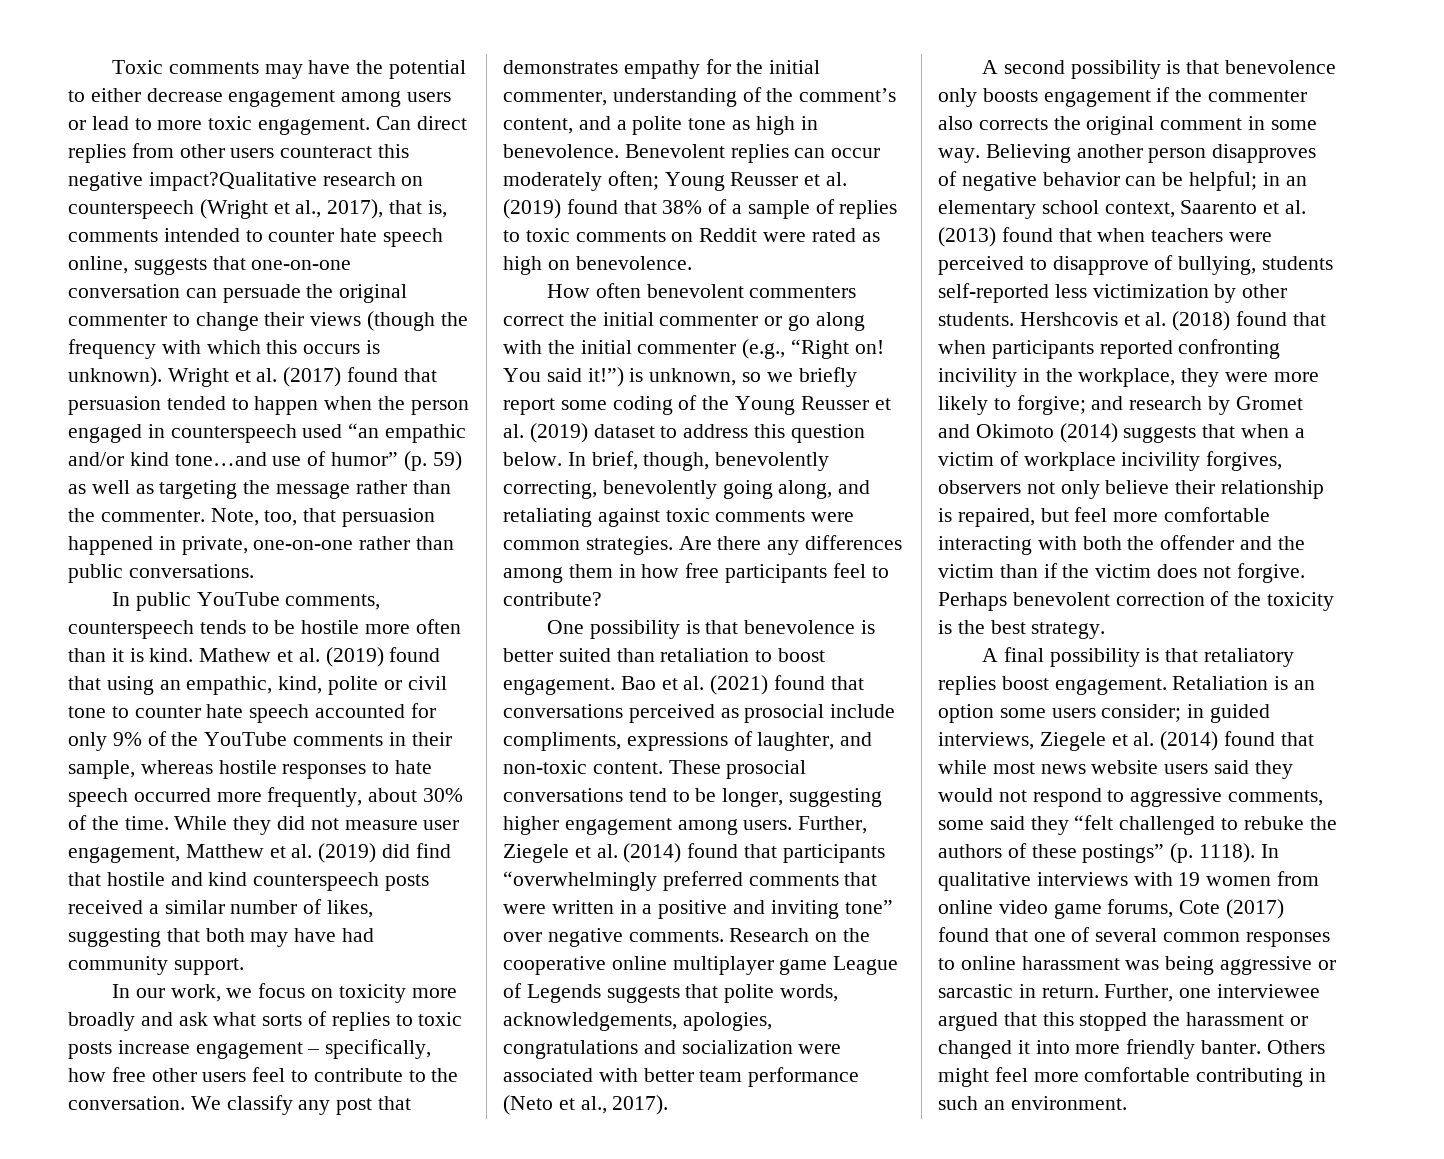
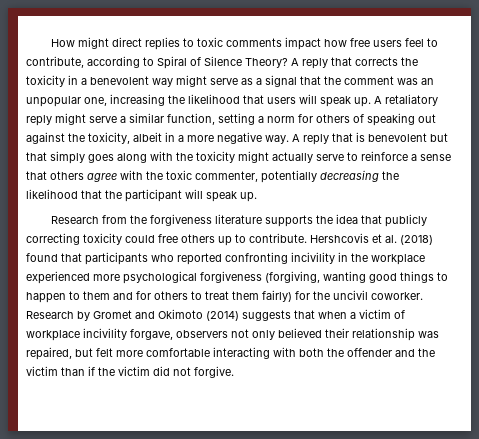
- Toxic comments may have the potential to either decrease engagement among users or lead to more toxic engagement. Can direct replies from other users counteract this negative impact?Qualitative research on counterspeech (Wright et al., 2017), that is, comments intended to counter hate speech online, suggests that one-on-one conversation can persuade the original commenter to change their views (though the frequency with which this occurs is unknown). Wright et al. (2017) found that persuasion tended to happen when the person engaged in counterspeech used “an empathic and/or kind tone…and use of humor” (p. 59) as well as targeting the message rather than the commenter. Note, too, that persuasion happened in private, one-on-one rather than public conversations.
- In public YouTube comments, counterspeech tends to be hostile more often than it is kind. Mathew et al. (2019) found that using an empathic, kind, polite or civil tone to counter hate speech accounted for only 9% of the YouTube comments in their sample, whereas hostile responses to hate speech occurred more frequently, about 30% of the time. While they did not measure user engagement, Matthew et al. (2019) did find that hostile and kind counterspeech posts received a similar number of likes, suggesting that both may have had community support.
- In our work, we focus on toxicity more broadly and ask what sorts of replies to toxic posts increase engagement – specifically, how free other users feel to contribute to the conversation. We classify any post that demonstrates empathy for the initial commenter, understanding of the comment’s content, and a polite tone as high in benevolence. Benevolent replies can occur moderately often; Young Reusser et al. (2019) found that 38% of a sample of replies to toxic comments on Reddit were rated as high on benevolence.
- How often benevolent commenters correct the initial commenter or go along with the initial commenter (e.g., “Right on! You said it!”) is unknown, so we briefly report some coding of the Young Reusser et al. (2019) dataset to address this question below. In brief, though, benevolently correcting, benevolently going along, and retaliating against toxic comments were common strategies. Are there any differences among them in how free participants feel to contribute?
- One possibility is that benevolence is better suited than retaliation to boost engagement. Bao et al. (2021) found that conversations perceived as prosocial include compliments, expressions of laughter, and non-toxic content. These prosocial conversations tend to be longer, suggesting higher engagement among users. Further, Ziegele et al. (2014) found that participants “overwhelmingly preferred comments that were written in a positive and inviting tone” over negative comments. Research on the cooperative online multiplayer game League of Legends suggests that polite words, acknowledgements, apologies, congratulations and socialization were associated with better team performance (Neto et al., 2017).
- A second possibility is that benevolence only boosts engagement if the commenter also corrects the original comment in some way. Believing another person disapproves of negative behavior can be helpful; in an elementary school context, Saarento et al. (2013) found that when teachers were perceived to disapprove of bullying, students self-reported less victimization by other students.
+ How might direct replies to toxic comments impact how free users feel to contribute, according to Spiral of Silence Theory? A reply that corrects the toxicity in a benevolent way might serve as a signal that the comment was an unpopular one, increasing the likelihood that users will speak up. A retaliatory reply might serve a similar function, setting a norm for others of speaking out against the toxicity, albeit in a more negative way. A reply that is benevolent but that simply goes along with the toxicity might actually serve to reinforce a sense that others agree with the toxic commenter, potentially decreasing the likelihood that the participant will speak up.
+ Research from the forgiveness literature supports the idea that publicly correcting toxicity could free others up to contribute.
- Hershcovis et al. (2018) found that when participants reported confronting incivility in the workplace, they were more likely to forgive; and research by Gromet and Okimoto (2014) suggests that when a victim of workplace incivility forgives, observers not only believe their relationship is repaired, but feel more comfortable interacting with both the offender and the victim than if the victim does not forgive. Perhaps benevolent correction of the toxicity is the best strategy.
- A final possibility is that retaliatory replies boost engagement. Retaliation is an option some users consider; in guided interviews, Ziegele et al. (2014) found that while most news website users said they would not respond to aggressive comments, some said they “felt challenged to rebuke the authors of these postings” (p. 1118). In qualitative interviews with 19 women from online video game forums, Cote (2017) found that one of several common responses to online harassment was being aggressive or sarcastic in return. Further, one interviewee argued that this stopped the harassment or changed it into more friendly banter. Others might feel more comfortable contributing in such an environment.
+ Hershcovis et al. (2018) found that participants who reported confronting incivility in the workplace experienced more psychological forgiveness (forgiving, wanting good things to happen to them and for others to treat them fairly) for the uncivil coworker. Research by Gromet and Okimoto (2014) suggests that when a victim of workplace incivility forgave, observers not only believed their relationship was repaired, but felt more comfortable interacting with both the offender and the victim than if the victim did not forgive.

